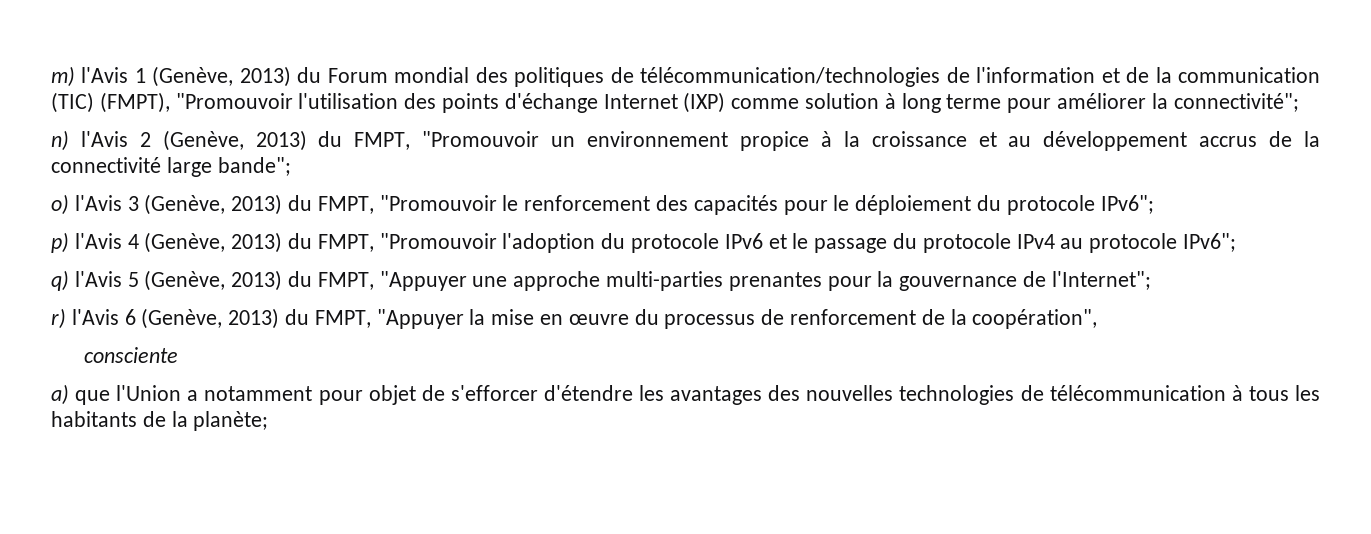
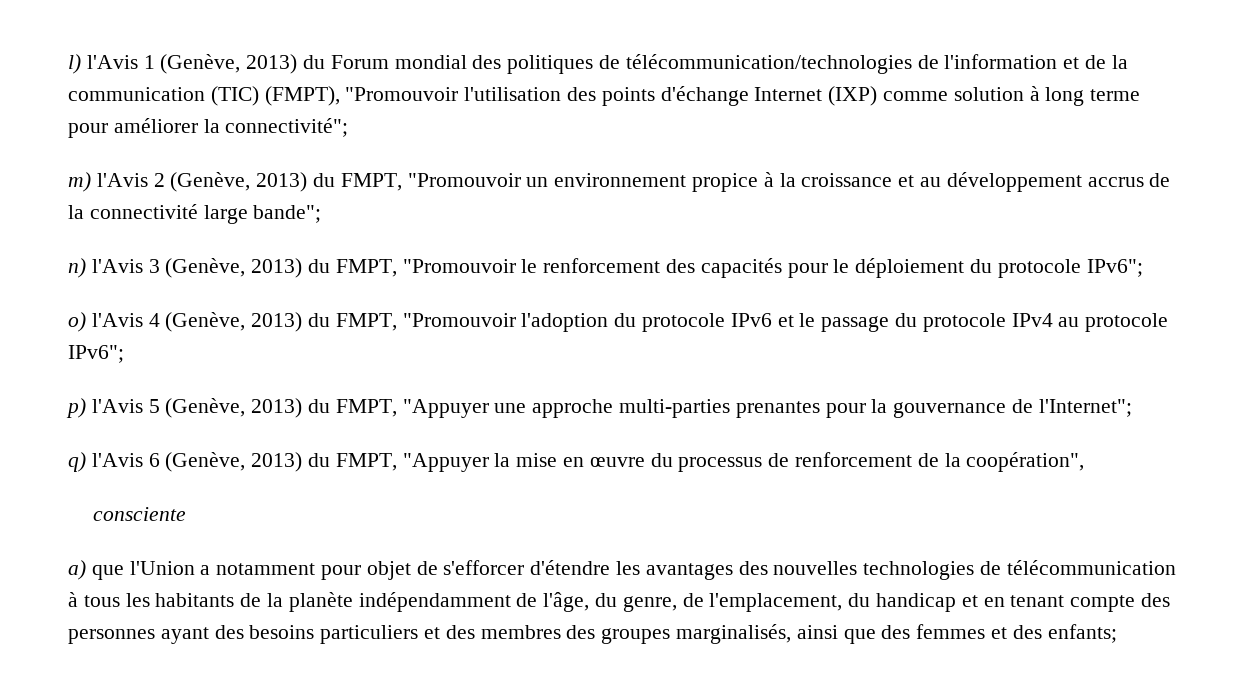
- m) l'Avis 1 (Genève, 2013) du Forum mondial des politiques de télécommunication/technologies de l'information et de la communication (TIC) (FMPT), "Promouvoir l'utilisation des points d'échange Internet (IXP) comme solution à long terme pour améliorer la connectivité";
+ l) l'Avis 1 (Genève, 2013) du Forum mondial des politiques de télécommunication/technologies de l'information et de la communication (TIC) (FMPT), "Promouvoir l'utilisation des points d'échange Internet (IXP) comme solution à long terme pour améliorer la connectivité";
- n) l'Avis 2 (Genève, 2013) du FMPT, "Promouvoir un environnement propice à la croissance et au développement accrus de la connectivité large bande";
+ m) l'Avis 2 (Genève, 2013) du FMPT, "Promouvoir un environnement propice à la croissance et au développement accrus de la connectivité large bande";
- o) l'Avis 3 (Genève, 2013) du FMPT, "Promouvoir le renforcement des capacités pour le déploiement du protocole IPv6";
+ n) l'Avis 3 (Genève, 2013) du FMPT, "Promouvoir le renforcement des capacités pour le déploiement du protocole IPv6";
- p) l'Avis 4 (Genève, 2013) du FMPT, "Promouvoir l'adoption du protocole IPv6 et le passage du protocole IPv4 au protocole IPv6";
+ o) l'Avis 4 (Genève, 2013) du FMPT, "Promouvoir l'adoption du protocole IPv6 et le passage du protocole IPv4 au protocole IPv6";
- q) l'Avis 5 (Genève, 2013) du FMPT, "Appuyer une approche multi-parties prenantes pour la gouvernance de l'Internet";
+ p) l'Avis 5 (Genève, 2013) du FMPT, "Appuyer une approche multi-parties prenantes pour la gouvernance de l'Internet";
- r) l'Avis 6 (Genève, 2013) du FMPT, "Appuyer la mise en œuvre du processus de renforcement de la coopération",
+ q) l'Avis 6 (Genève, 2013) du FMPT, "Appuyer la mise en œuvre du processus de renforcement de la coopération",
- a) que l'Union a notamment pour objet de s'efforcer d'étendre les avantages des nouvelles technologies de télécommunication à tous les habitants de la planète;
+ a) que l'Union a notamment pour objet de s'efforcer d'étendre les avantages des nouvelles technologies de télécommunication à tous les habitants de la planète indépendamment de l'âge, du genre, de l'emplacement, du handicap et en tenant compte des personnes ayant des besoins particuliers et des membres des groupes marginalisés, ainsi que des femmes et des enfants;

